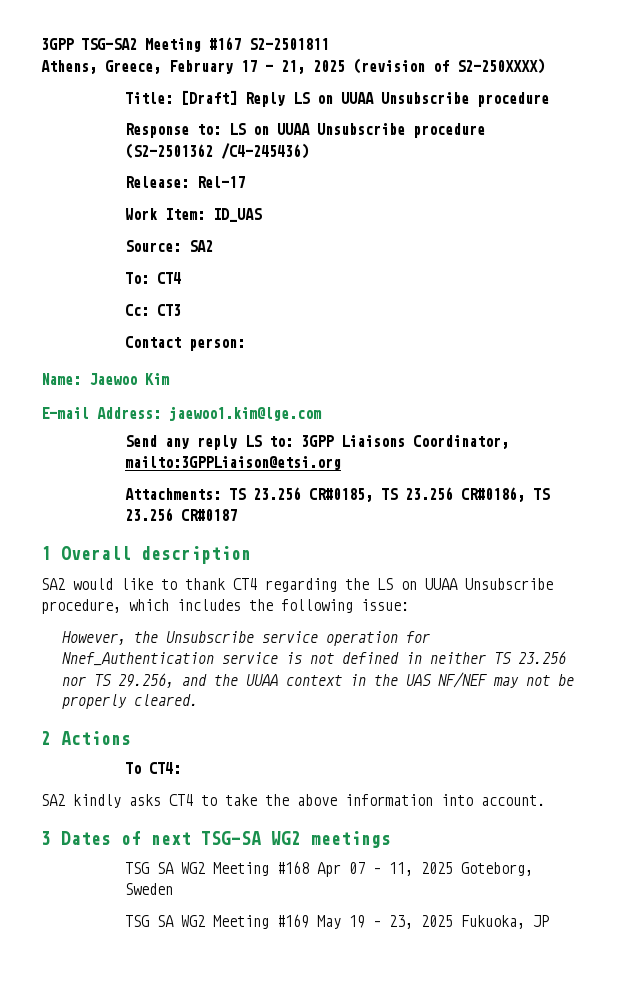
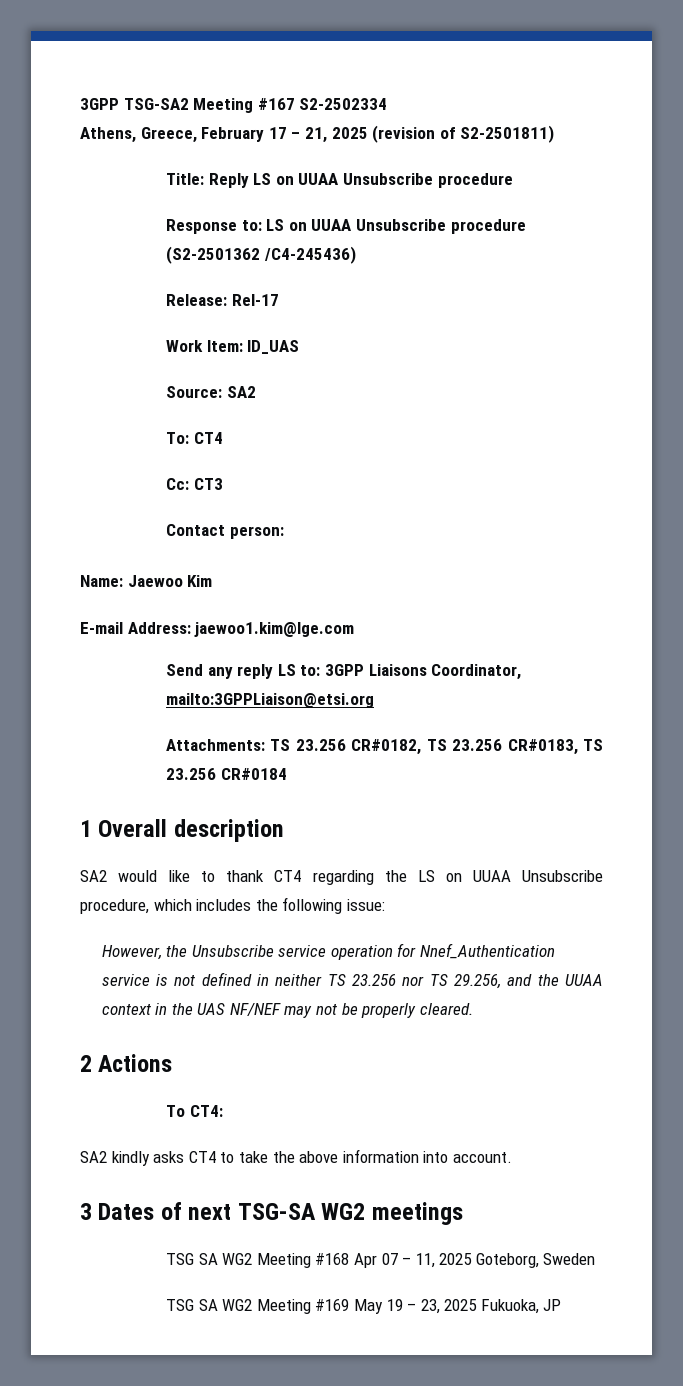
- 3GPP TSG-SA2 Meeting #167 S2-2501811
+ 3GPP TSG-SA2 Meeting #167 S2-2502334
- Athens, Greece, February 17 – 21, 2025 (revision of S2-250XXXX)
+ Athens, Greece, February 17 – 21, 2025 (revision of S2-2501811)
- Title: [Draft] Reply LS on UUAA Unsubscribe procedure
+ Title: Reply LS on UUAA Unsubscribe procedure
- Attachments: TS 23.256 CR#0185, TS 23.256 CR#0186, TS 23.256 CR#0187
+ Attachments: TS 23.256 CR#0182, TS 23.256 CR#0183, TS 23.256 CR#0184

